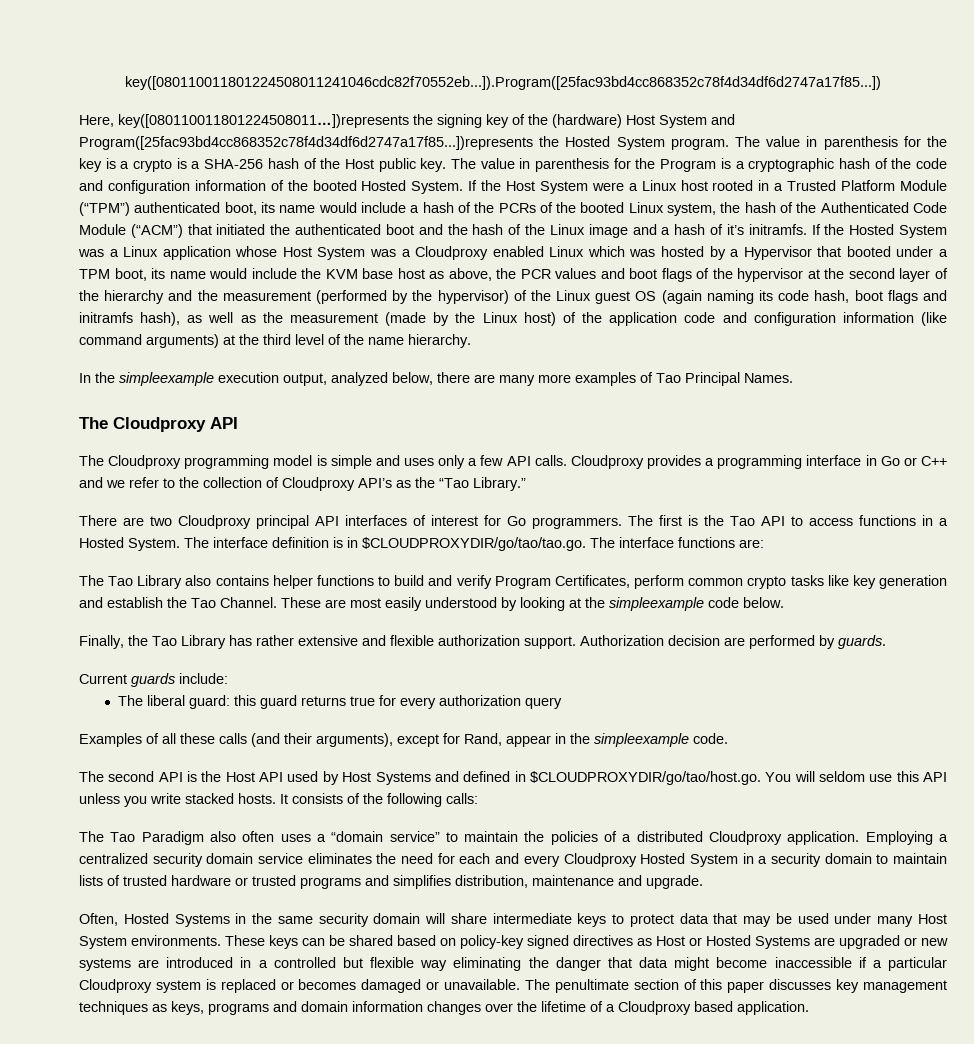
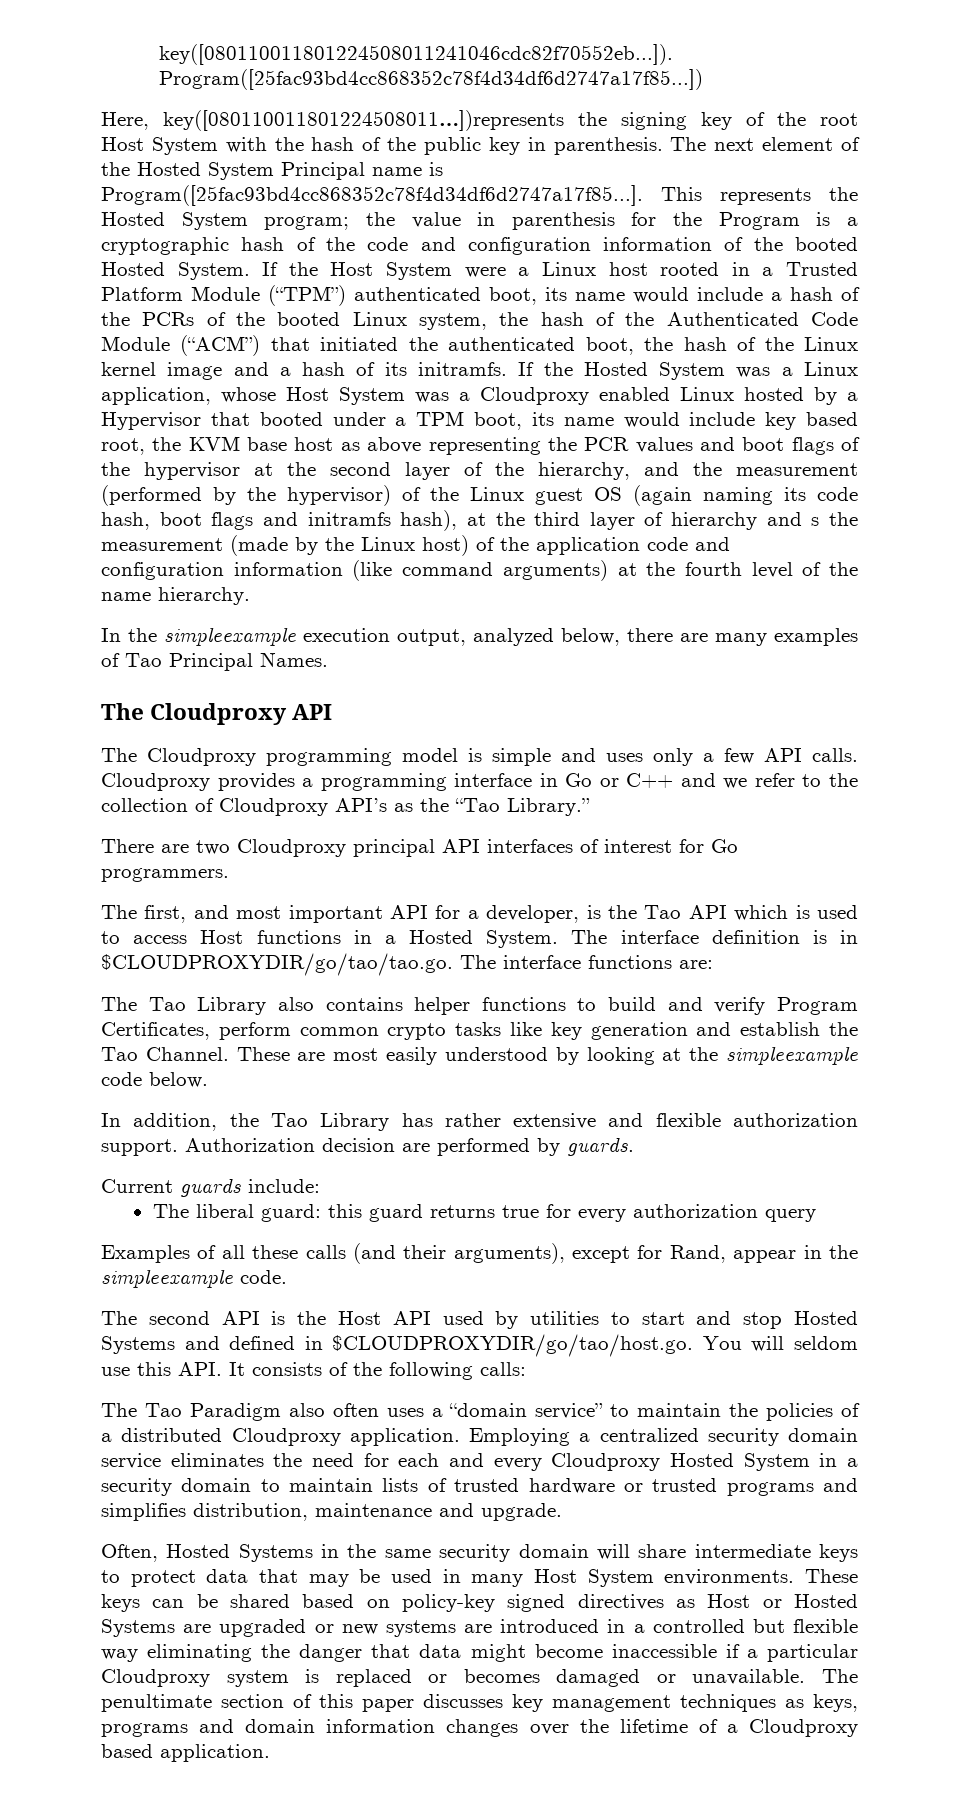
- Here, key([080110011801224508011…])represents the signing key of the (hardware) Host System and Program([25fac93bd4cc868352c78f4d34df6d2747a17f85...])represents the Hosted System program. The value in parenthesis for the key is a crypto is a SHA-256 hash of the Host public key. The value in parenthesis for the Program is a cryptographic hash of the code and configuration information of the booted Hosted System.
+ Here, key([080110011801224508011…])represents the signing key of the root Host System with the hash of the public key in parenthesis. The next element of the Hosted System Principal name is Program([25fac93bd4cc868352c78f4d34df6d2747a17f85...]. This represents the Hosted System program; the value in parenthesis for the Program is a cryptographic hash of the code and configuration information of the booted Hosted System.
- If the Host System were a Linux host rooted in a Trusted Platform Module (“TPM”) authenticated boot, its name would include a hash of the PCRs of the booted Linux system, the hash of the Authenticated Code Module (“ACM”) that initiated the authenticated boot and the hash of the Linux image and a hash of it’s initramfs.
+ If the Host System were a Linux host rooted in a Trusted Platform Module (“TPM”) authenticated boot, its name would include a hash of the PCRs of the booted Linux system, the hash of the Authenticated Code Module (“ACM”) that initiated the authenticated boot, the hash of the Linux kernel image and a hash of its initramfs.
- If the Hosted System was a Linux application whose Host System was a Cloudproxy enabled Linux which was hosted by a Hypervisor that booted under a TPM boot, its name would include the KVM base host as above, the PCR values and boot flags of the hypervisor at the second layer of the hierarchy and the measurement (performed by the hypervisor) of the Linux guest OS (again naming its code hash, boot flags and initramfs hash), as well as the measurement (made by the Linux host) of the application code and configuration information (like command arguments) at the third level of the name hierarchy.
+ If the Hosted System was a Linux application, whose Host System was a Cloudproxy enabled Linux hosted by a Hypervisor that booted under a TPM boot, its name would include key based root, the KVM base host as above representing the PCR values and boot flags of the hypervisor at the second layer of the hierarchy, and the measurement (performed by the hypervisor) of the Linux guest OS (again naming its code hash, boot flags and initramfs hash), at the third layer of hierarchy and s the measurement (made by the Linux host) of the application code and configuration information (like command arguments) at the fourth level of the name hierarchy.
- In the simpleexample execution output, analyzed below, there are many more examples of Tao Principal Names.
+ In the simpleexample execution output, analyzed below, there are many examples of Tao Principal Names.
- There are two Cloudproxy principal API interfaces of interest for Go programmers. The first is the Tao API to access functions in a Hosted System.
+ There are two Cloudproxy principal API interfaces of interest for Go programmers.
+ The first, and most important API for a developer, is the Tao API which is used to access Host functions in a Hosted System.
- Finally, the Tao Library has rather extensive and flexible authorization support.
+ In addition, the Tao Library has rather extensive and flexible authorization support.
- The second API is the Host API used by Host Systems and defined in $CLOUDPROXYDIR/go/tao/host.go. You will seldom use this API unless you write stacked hosts. It consists of the following calls:
+ The second API is the Host API used by utilities to start and stop Hosted Systems and defined in $CLOUDPROXYDIR/go/tao/host.go. You will seldom use this API. It consists of the following calls:
- Often, Hosted Systems in the same security domain will share intermediate keys to protect data that may be used under many Host System environments.
+ Often, Hosted Systems in the same security domain will share intermediate keys to protect data that may be used in many Host System environments.

